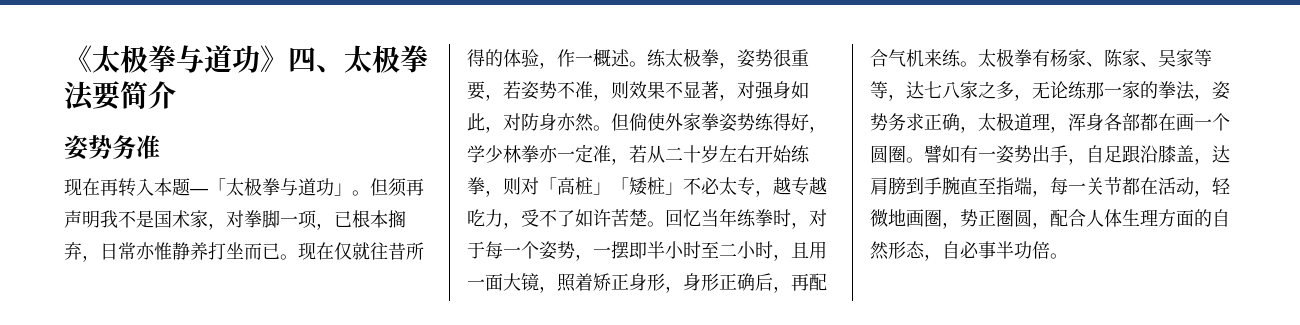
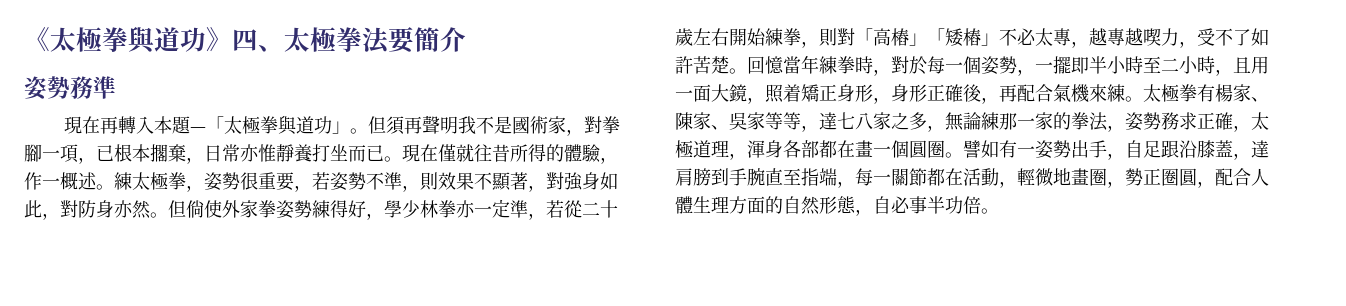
- 《太极拳与道功》四、太极拳法要简介
+ 《太極拳與道功》四、太極拳法要簡介
- 姿势务准
- 现在再转入本题—「太极拳与道功」。
+ 姿勢務準
+ 現在再轉入本題—「太極拳與道功」。
- 但须再声明我不是国术家，对拳脚一项，已根本搁弃，日常亦惟静养打坐而已。
+ 但須再聲明我不是國術家，對拳腳一項，已根本擱棄，日常亦惟靜養打坐而已。
- 现在仅就往昔所得的体验，作一概述。
+ 現在僅就往昔所得的體驗，作一概述。
- 练太极拳，姿势很重要，若姿势不准，则效果不显著，对强身如此，对防身亦然。
+ 練太極拳，姿勢很重要，若姿勢不準，則效果不顯著，對強身如此，對防身亦然。
- 但倘使外家拳姿势练得好，学少林拳亦一定准，若从二十岁左右开始练拳，则对「高桩」「矮桩」不必太专，越专越吃力，受不了如许苦楚。
+ 但倘使外家拳姿勢練得好，學少林拳亦一定準，若從二十歲左右開始練拳，則對「高樁」「矮樁」不必太專，越專越喫力，受不了如許苦楚。
- 回忆当年练拳时，对于每一个姿势，一摆即半小时至二小时，且用一面大镜，照着矫正身形，身形正确后，再配合气机来练。太极拳有杨家、陈家、吴家等等，达七八家之多，无论练那一家的拳法，姿势务求正确，太极道理，浑身各部都在画一个圆圈。
+ 回憶當年練拳時，對於每一個姿勢，一擺即半小時至二小時，且用一面大鏡，照着矯正身形，身形正確後，再配合氣機來練。太極拳有楊家、陳家、吳家等等，達七八家之多，無論練那一家的拳法，姿勢務求正確，太極道理，渾身各部都在畫一個圓圈。
- 譬如有一姿势出手，自足跟沿膝盖，达肩膀到手腕直至指端，每一关节都在活动，轻微地画圈，势正圈圆，配合人体生理方面的自然形态，自必事半功倍。
+ 譬如有一姿勢出手，自足跟沿膝蓋，達肩膀到手腕直至指端，每一關節都在活動，輕微地畫圈，勢正圈圓，配合人體生理方面的自然形態，自必事半功倍。

